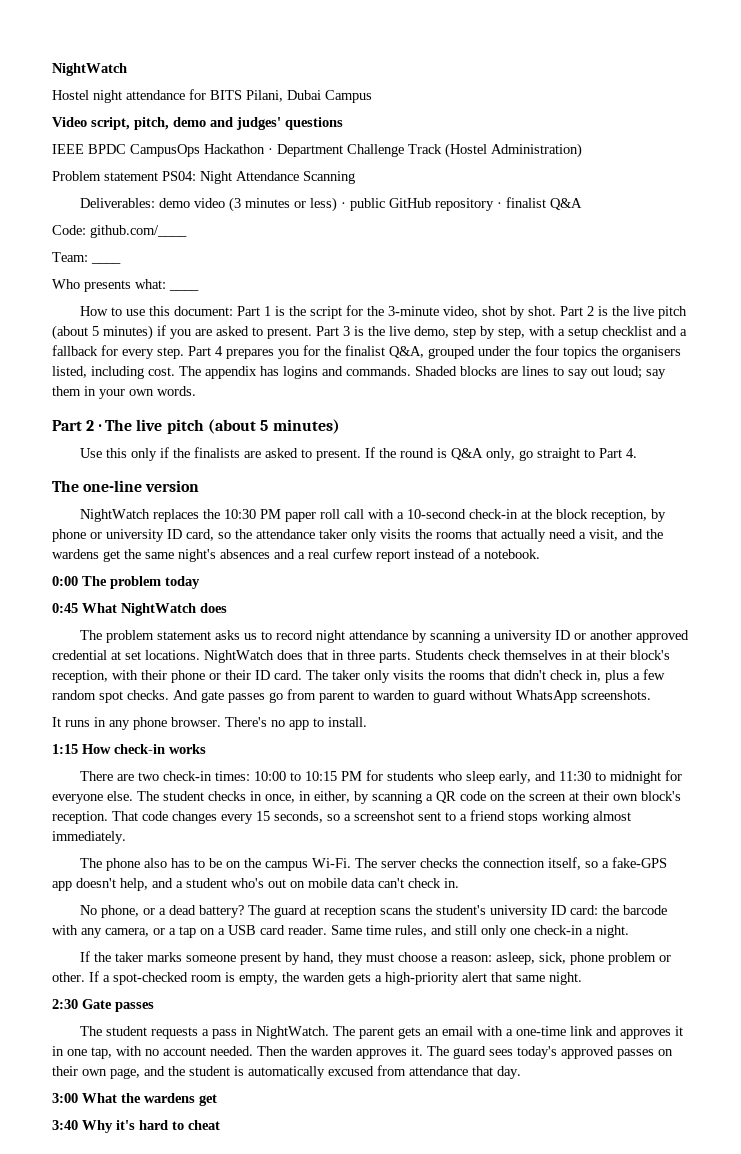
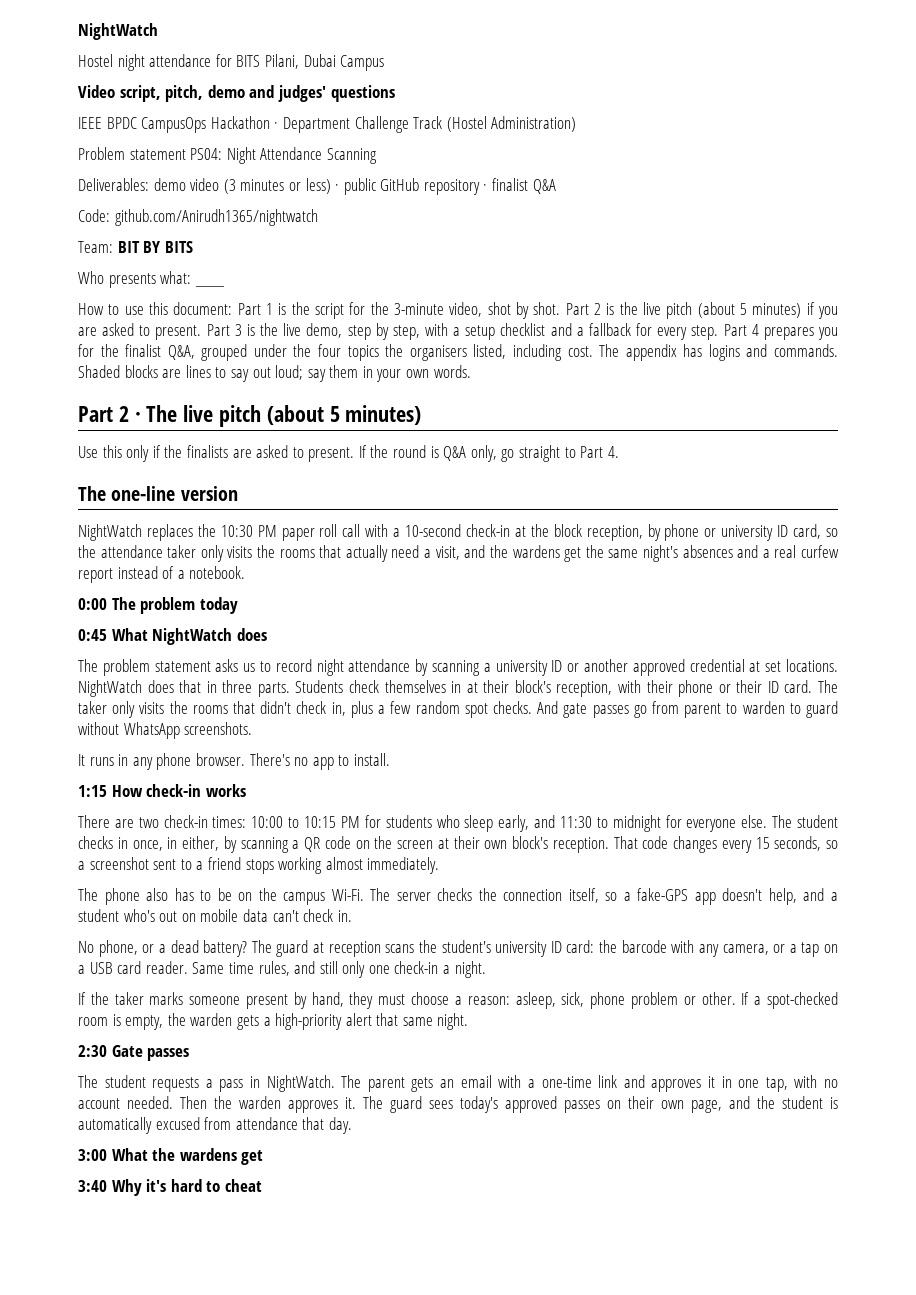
- Code: github.com/____
+ Code: github.com/Anirudh1365/nightwatch
- Team: ____
+ Team: BIT BY BITS

